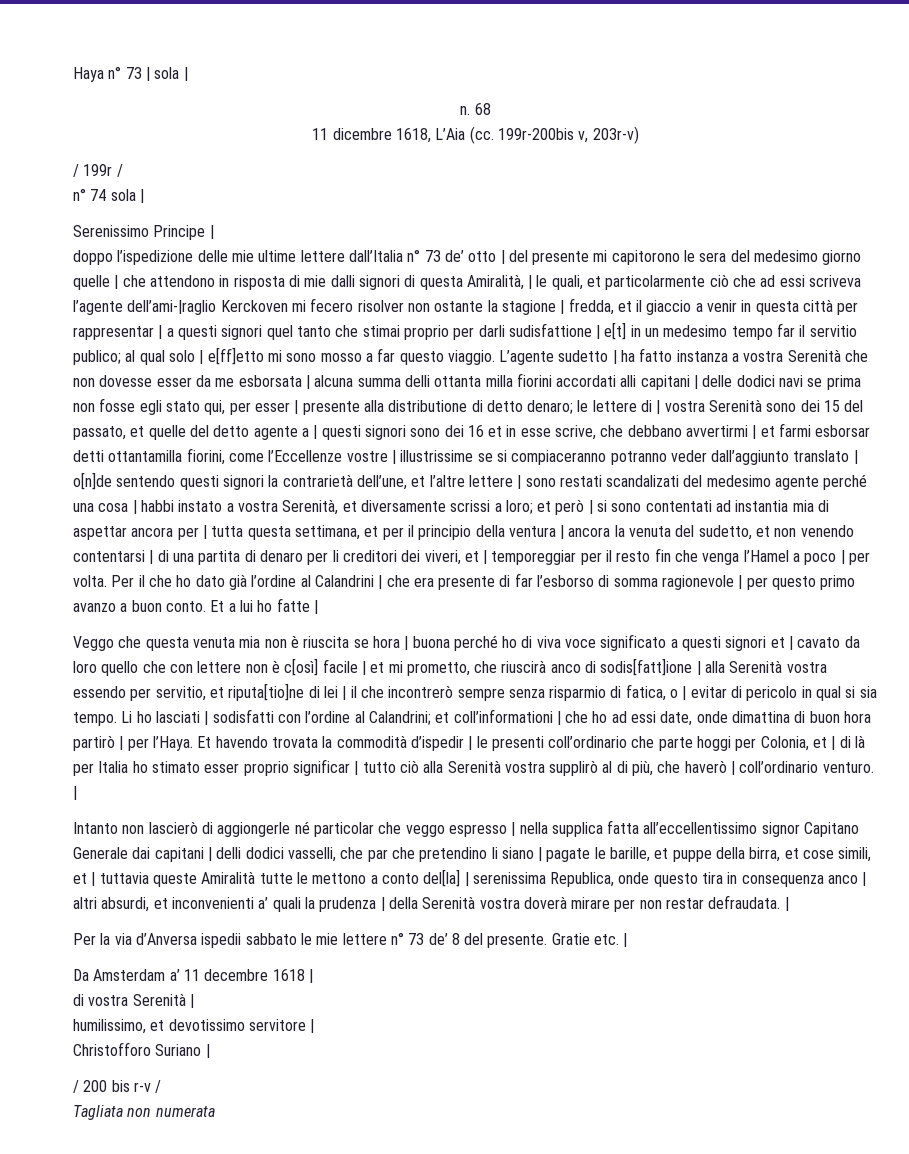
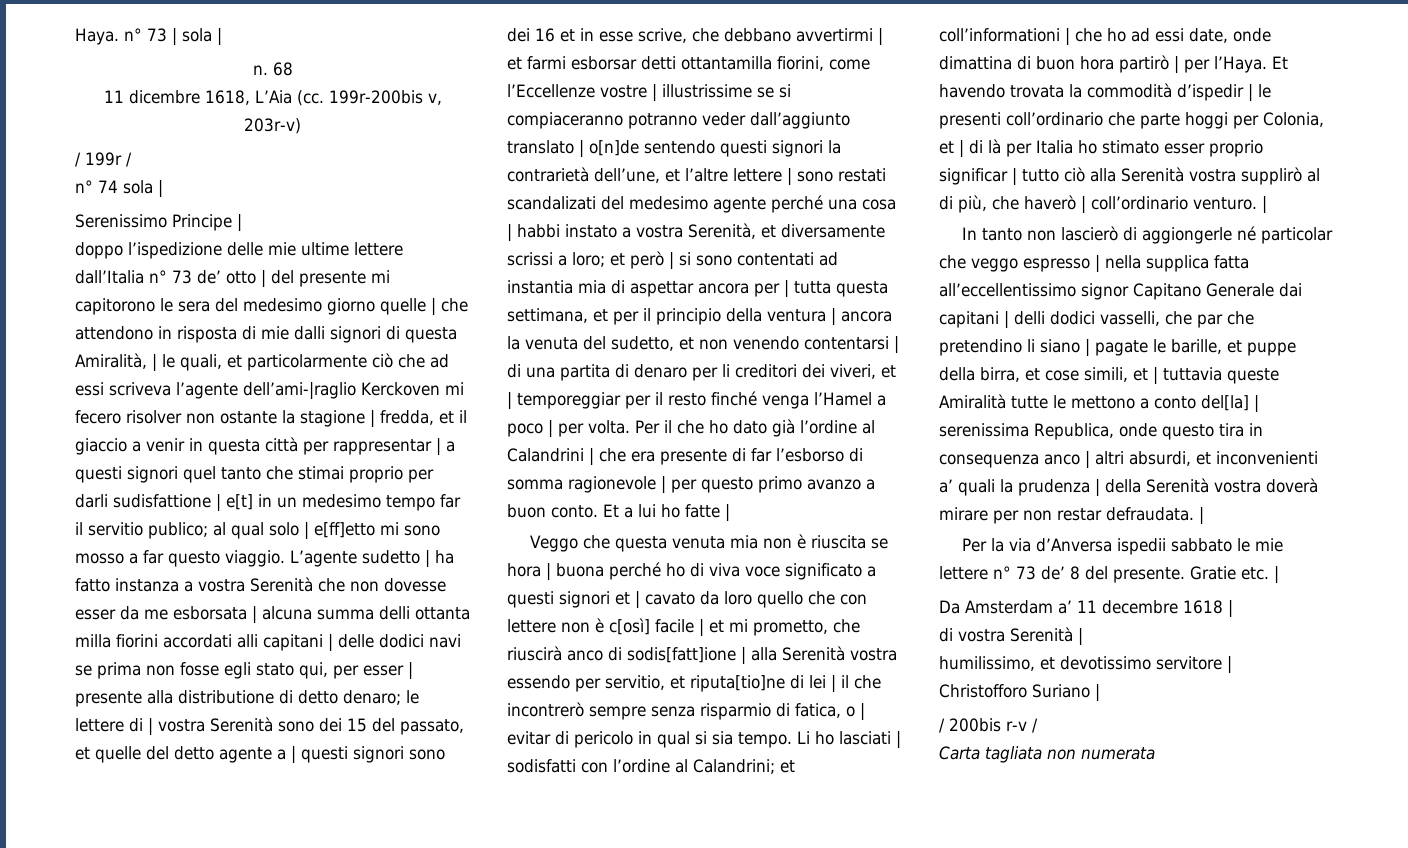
- Haya n° 73 | sola |
+ Haya. n° 73 | sola |
- et però | si sono contentati ad instantia mia di aspettar ancora per | tutta questa settimana, et per il principio della ventura | ancora la venuta del sudetto, et non venendo contentarsi | di una partita di denaro per li creditori dei viveri, et | temporeggiar per il resto fin che venga l’Hamel a poco | per volta.
+ et però | si sono contentati ad instantia mia di aspettar ancora per | tutta questa settimana, et per il principio della ventura | ancora la venuta del sudetto, et non venendo contentarsi | di una partita di denaro per li creditori dei viveri, et | temporeggiar per il resto finché venga l’Hamel a poco | per volta.
- Intanto non lascierò di aggiongerle né particolar che veggo espresso | nella supplica fatta all’eccellentissimo signor Capitano Generale dai capitani | delli dodici vasselli, che par che pretendino li siano | pagate le barille, et puppe della birra, et cose simili, et | tuttavia queste Amiralità tutte le mettono a conto del[la] | serenissima Republica, onde questo tira in consequenza anco | altri absurdi, et inconvenienti a’ quali la prudenza | della Serenità vostra doverà mirare per non restar defraudata.
+ In tanto non lascierò di aggiongerle né particolar che veggo espresso | nella supplica fatta all’eccellentissimo signor Capitano Generale dai capitani | delli dodici vasselli, che par che pretendino li siano | pagate le barille, et puppe della birra, et cose simili, et | tuttavia queste Amiralità tutte le mettono a conto del[la] | serenissima Republica, onde questo tira in consequenza anco | altri absurdi, et inconvenienti a’ quali la prudenza | della Serenità vostra doverà mirare per non restar defraudata.
- / 200 bis r-v /
+ / 200bis r-v /
- Tagliata non numerata
+ Carta tagliata non numerata

